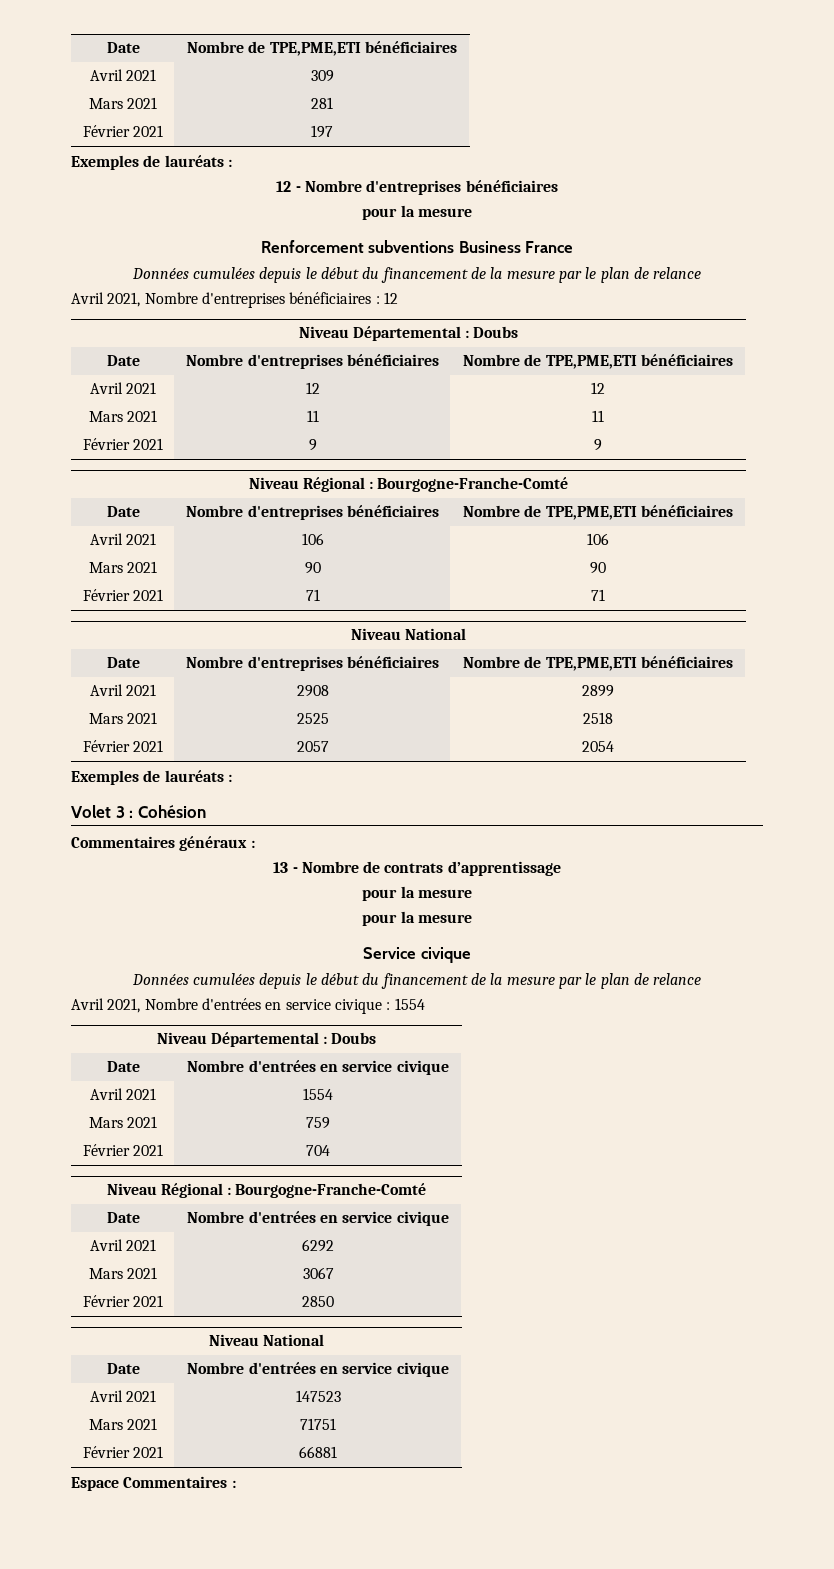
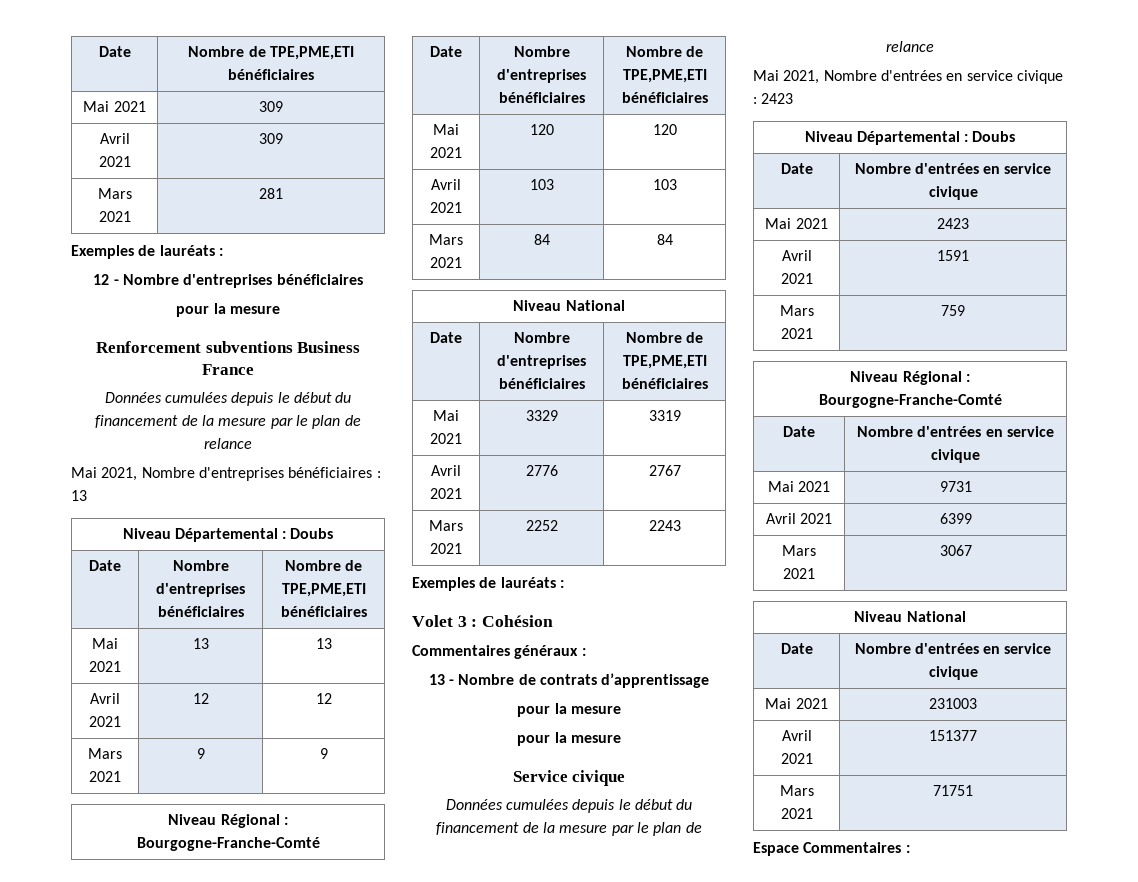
+ Mai 2021 | 309
- Février 2021 | 197
- Avril 2021, Nombre d'entreprises bénéficiaires : 12
+ Mai 2021, Nombre d'entreprises bénéficiaires : 13
+ Mai 2021 | 13 | 13
- Mars 2021 | 11 | 11
- Février 2021 | 9 | 9
+ Mars 2021 | 9 | 9
- Avril 2021 | 106 | 106
- Mars 2021 | 90 | 90
- Février 2021 | 71 | 71
+ Mai 2021 | 120 | 120
+ Avril 2021 | 103 | 103
+ Mars 2021 | 84 | 84
- Avril 2021 | 2908 | 2899
- Mars 2021 | 2525 | 2518
- Février 2021 | 2057 | 2054
+ Mai 2021 | 3329 | 3319
+ Avril 2021 | 2776 | 2767
+ Mars 2021 | 2252 | 2243
- Avril 2021, Nombre d'entrées en service civique : 1554
+ Mai 2021, Nombre d'entrées en service civique : 2423
- Avril 2021 | 1554
+ Mai 2021 | 2423
+ Avril 2021 | 1591
- Février 2021 | 704
- Avril 2021 | 6292
+ Mai 2021 | 9731
+ Avril 2021 | 6399
- Février 2021 | 2850
- Avril 2021 | 147523
+ Mai 2021 | 231003
+ Avril 2021 | 151377
- Février 2021 | 66881

